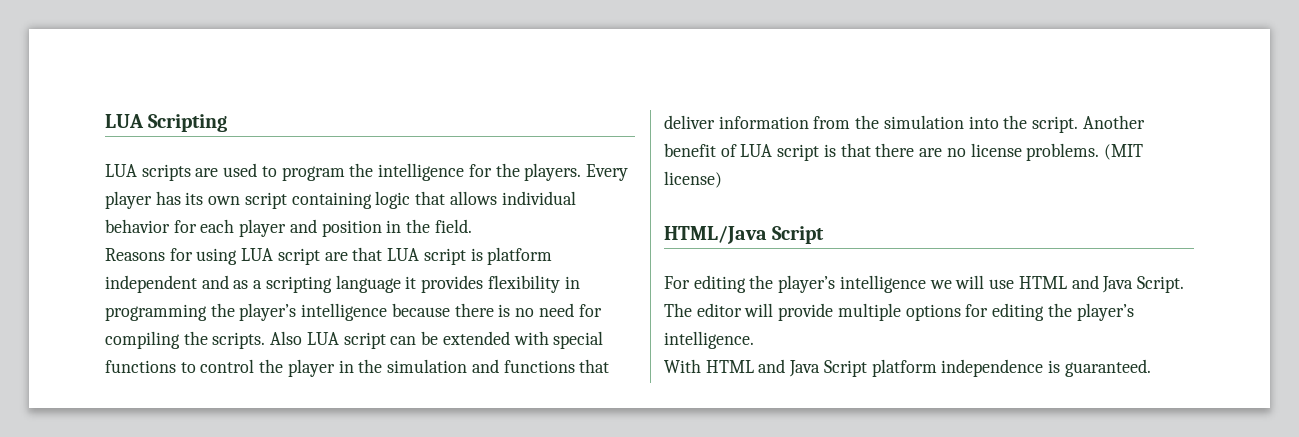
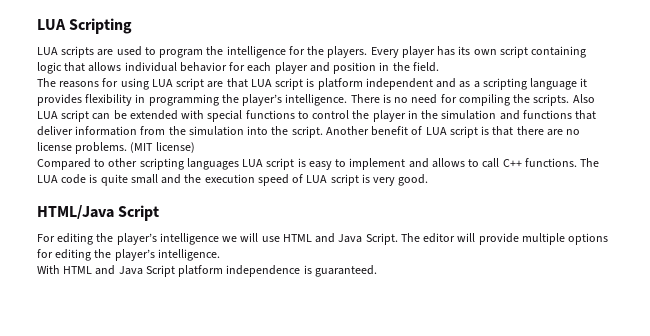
- Reasons for using LUA script are that LUA script is platform independent and as a scripting language it provides flexibility in programming the player’s intelligence because there is no need for compiling the scripts.
+ The reasons for using LUA script are that LUA script is platform independent and as a scripting language it provides flexibility in programming the player’s intelligence. There is no need for compiling the scripts.
+ Compared to other scripting languages LUA script is easy to implement and allows to call C++ functions. The LUA code is quite small and the execution speed of LUA script is very good.

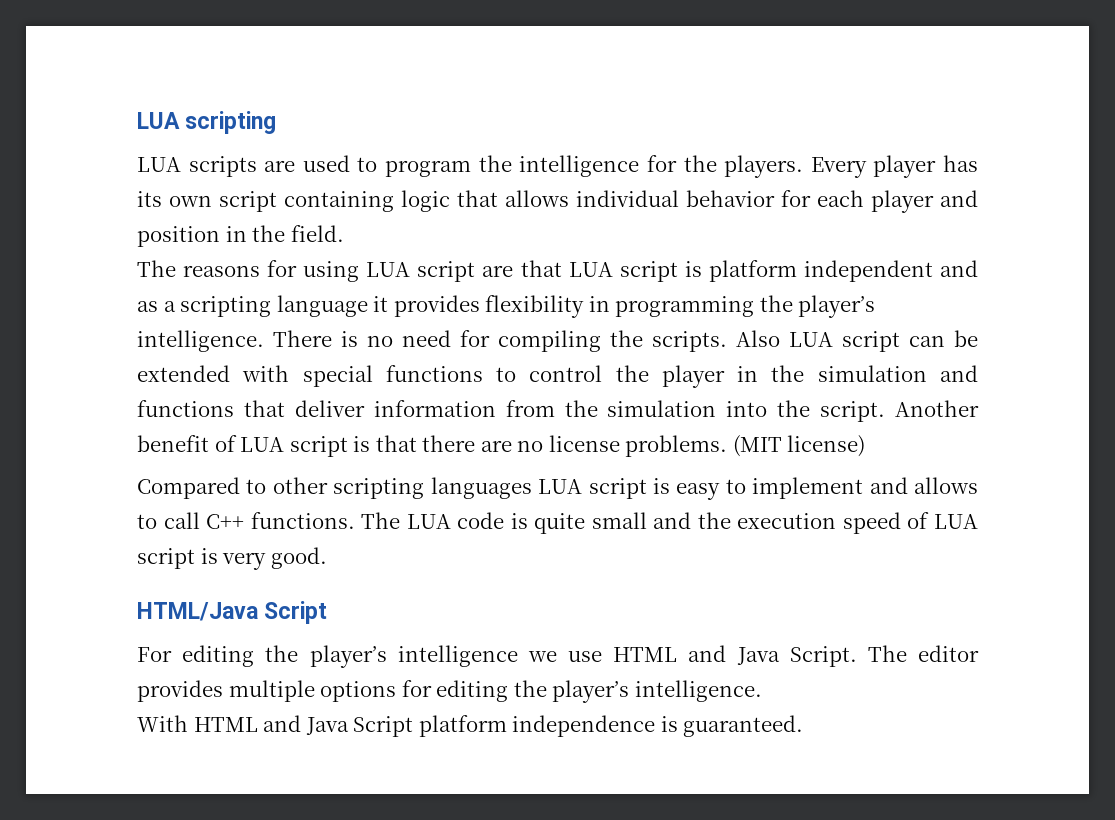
- LUA Scripting
+ LUA scripting
- For editing the player’s intelligence we will use HTML and Java Script.
+ For editing the player’s intelligence we use HTML and Java Script.
- The editor will provide multiple options for editing the player’s intelligence.
+ The editor provides multiple options for editing the player’s intelligence.

